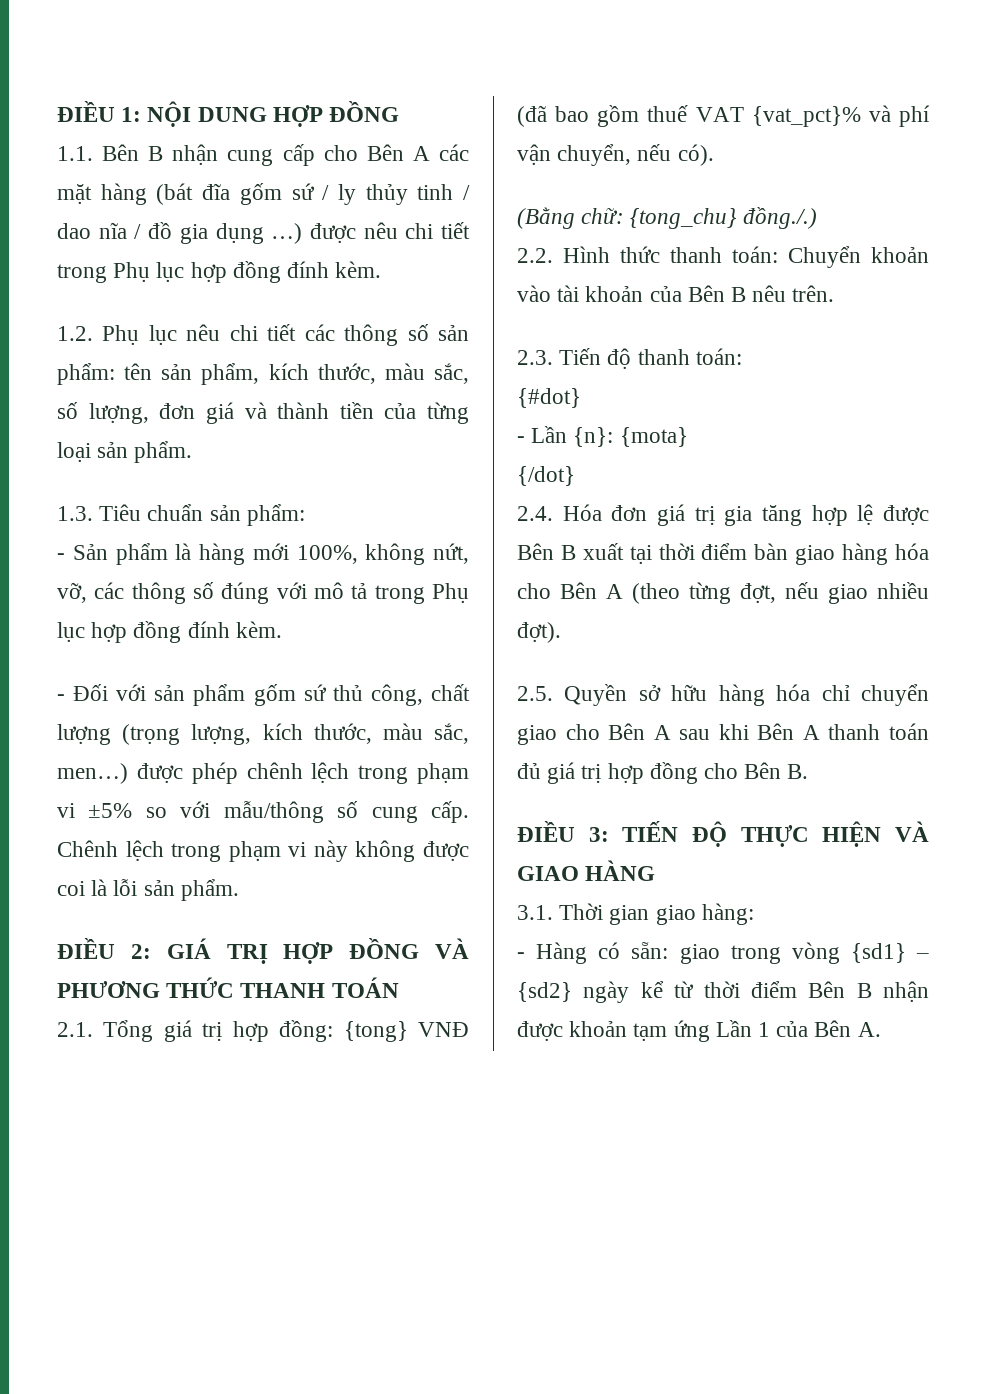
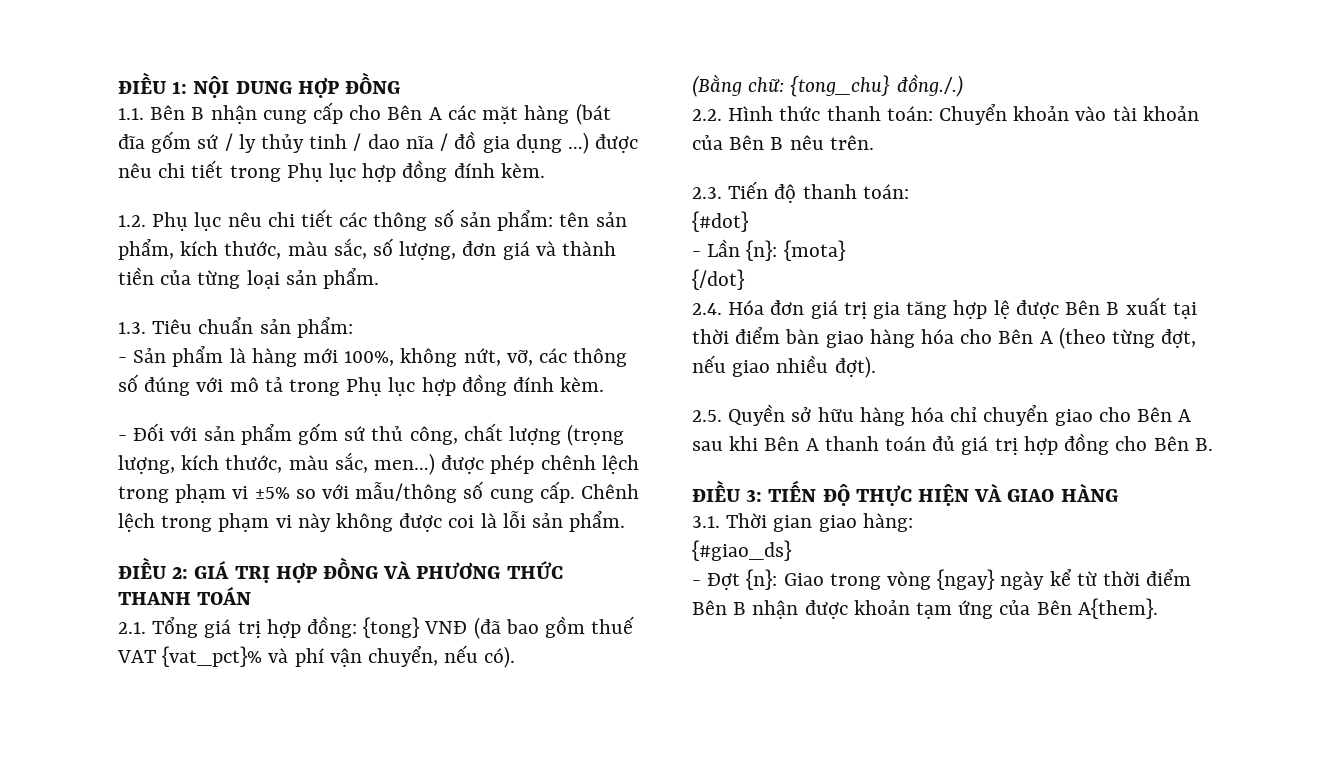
- - Hàng có sẵn: giao trong vòng {sd1} – {sd2} ngày kể từ thời điểm Bên B nhận được khoản tạm ứng Lần 1 của Bên A.
+ {#giao_ds}
+ - Đợt {n}: Giao trong vòng {ngay} ngày kể từ thời điểm Bên B nhận được khoản tạm ứng của Bên A{them}.

